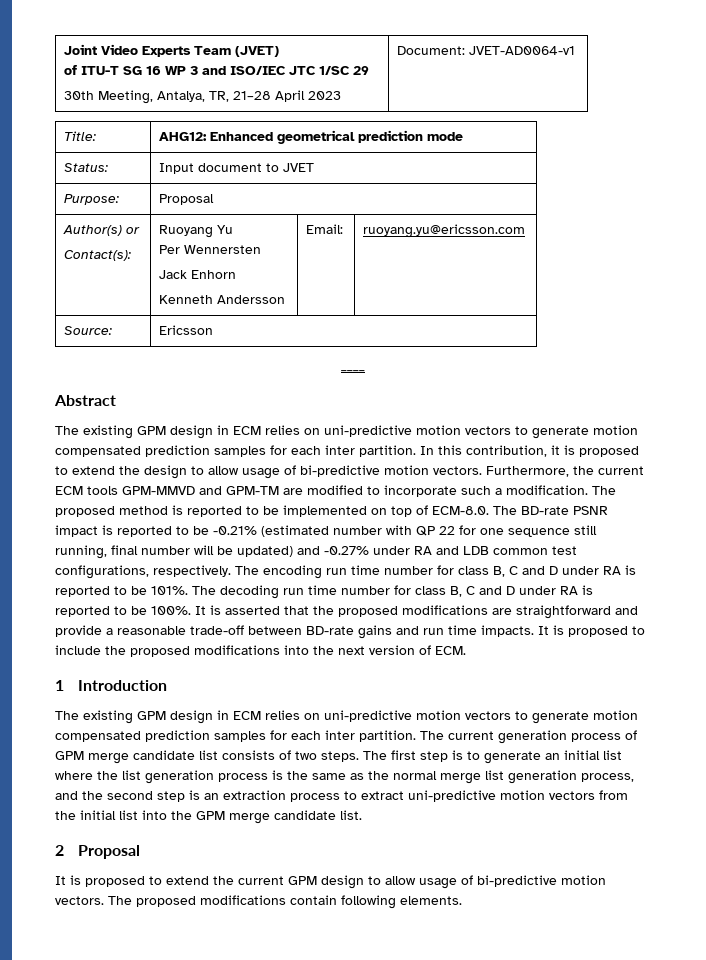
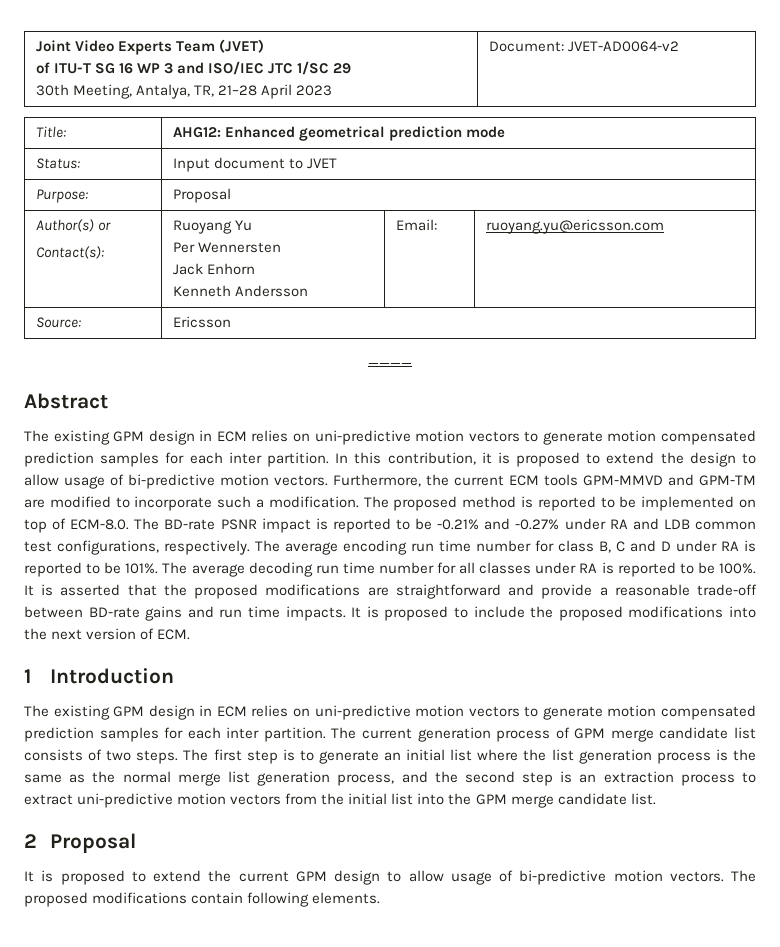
  Joint Video Experts Team (JVET)
  of ITU-T SG 16 WP 3 and ISO/IEC JTC 1/SC 29
- 30th Meeting, Antalya, TR, 21–28 April 2023 | Document: JVET-AD0064-v1
+ 30th Meeting, Antalya, TR, 21–28 April 2023 | Document: JVET-AD0064-v2
- The proposed method is reported to be implemented on top of ECM-8.0. The BD-rate PSNR impact is reported to be -0.21% (estimated number with QP 22 for one sequence still running, final number will be updated) and -0.27% under RA and LDB common test configurations, respectively.
+ The proposed method is reported to be implemented on top of ECM-8.0. The BD-rate PSNR impact is reported to be -0.21% and -0.27% under RA and LDB common test configurations, respectively.
- The encoding run time number for class B, C and D under RA is reported to be 101%.
+ The average encoding run time number for class B, C and D under RA is reported to be 101%.
- The decoding run time number for class B, C and D under RA is reported to be 100%.
+ The average decoding run time number for all classes under RA is reported to be 100%.

